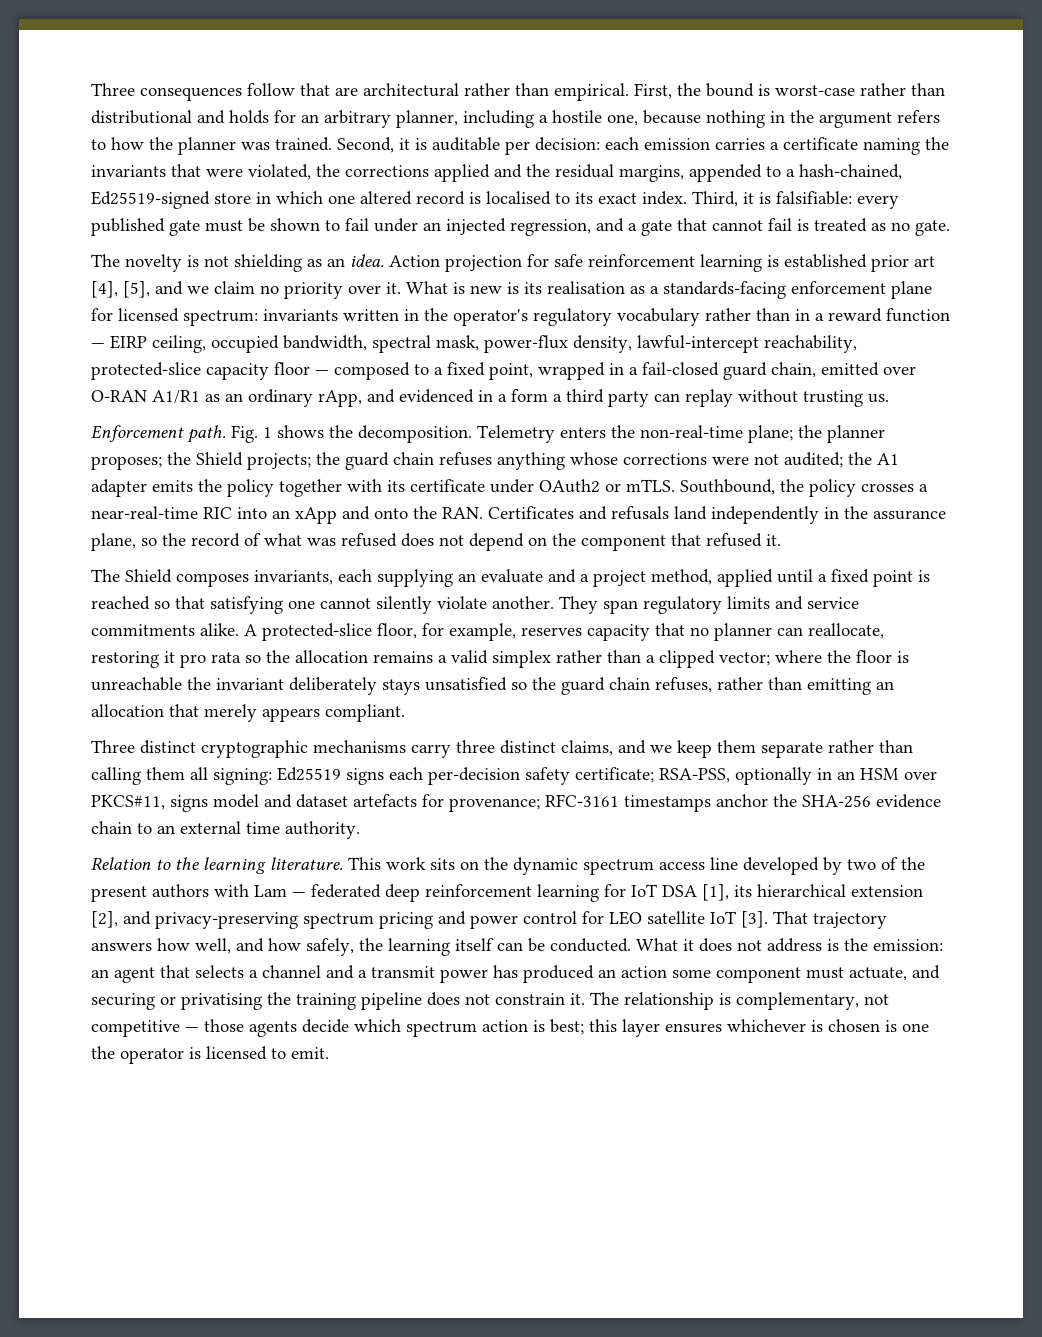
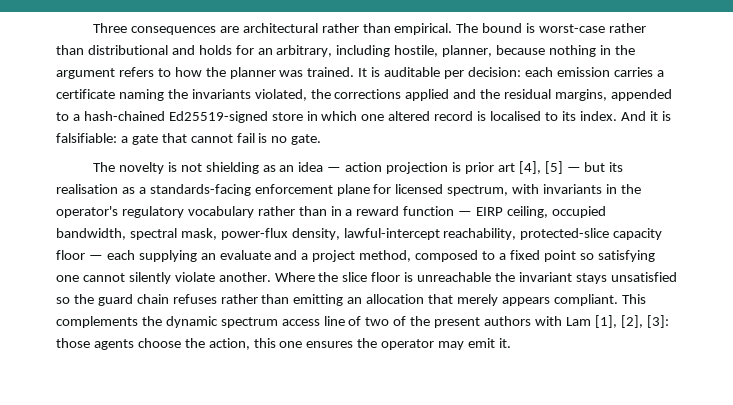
- Three consequences follow that are architectural rather than empirical.
+ Three consequences are architectural rather than empirical.
- First, the bound is worst-case rather than distributional and holds for an arbitrary planner, including a hostile one, because nothing in the argument refers to how the planner was trained.
+ The bound is worst-case rather than distributional and holds for an arbitrary, including hostile, planner, because nothing in the argument refers to how the planner was trained.
- Second, it is auditable per decision: each emission carries a certificate naming the invariants that were violated, the corrections applied and the residual margins, appended to a hash-chained, Ed25519-signed store in which one altered record is localised to its exact index. Third, it is falsifiable: every published gate must be shown to fail under an injected regression, and a gate that cannot fail is treated as no gate.
+ It is auditable per decision: each emission carries a certificate naming the invariants violated, the corrections applied and the residual margins, appended to a hash-chained Ed25519-signed store in which one altered record is localised to its index. And it is falsifiable: a gate that cannot fail is no gate.
- The novelty is not shielding as an idea. Action projection for safe reinforcement learning is established prior art [4], [5], and we claim no priority over it. What is new is its realisation as a standards-facing enforcement plane for licensed spectrum: invariants written in the operator's regulatory vocabulary rather than in a reward function — EIRP ceiling, occupied bandwidth, spectral mask, power-flux density, lawful-intercept reachability, protected-slice capacity floor — composed to a fixed point, wrapped in a fail-closed guard chain, emitted over O-RAN A1/R1 as an ordinary rApp, and evidenced in a form a third party can replay without trusting us.
- Enforcement path. Fig. 1 shows the decomposition. Telemetry enters the non-real-time plane; the planner proposes; the Shield projects; the guard chain refuses anything whose corrections were not audited; the A1 adapter emits the policy together with its certificate under OAuth2 or mTLS. Southbound, the policy crosses a near-real-time RIC into an xApp and onto the RAN. Certificates and refusals land independently in the assurance plane, so the record of what was refused does not depend on the component that refused it.
- The Shield composes invariants, each supplying an evaluate and a project method, applied until a fixed point is reached so that satisfying one cannot silently violate another.
+ The novelty is not shielding as an idea — action projection is prior art [4], [5] — but its realisation as a standards-facing enforcement plane for licensed spectrum, with invariants in the operator's regulatory vocabulary rather than in a reward function — EIRP ceiling, occupied bandwidth, spectral mask, power-flux density, lawful-intercept reachability, protected-slice capacity floor — each supplying an evaluate and a project method, composed to a fixed point so satisfying one cannot silently violate another.
- They span regulatory limits and service commitments alike. A protected-slice floor, for example, reserves capacity that no planner can reallocate, restoring it pro rata so the allocation remains a valid simplex rather than a clipped vector; where the floor is unreachable the invariant deliberately stays unsatisfied so the guard chain refuses, rather than emitting an allocation that merely appears compliant.
- Three distinct cryptographic mechanisms carry three distinct claims, and we keep them separate rather than calling them all signing: Ed25519 signs each per-decision safety certificate; RSA-PSS, optionally in an HSM over PKCS#11, signs model and dataset artefacts for provenance; RFC-3161 timestamps anchor the SHA-256 evidence chain to an external time authority.
- Relation to the learning literature. This work sits on the dynamic spectrum access line developed by two of the present authors with Lam — federated deep reinforcement learning for IoT DSA [1], its hierarchical extension [2], and privacy-preserving spectrum pricing and power control for LEO satellite IoT [3]. That trajectory answers how well, and how safely, the learning itself can be conducted. What it does not address is the emission: an agent that selects a channel and a transmit power has produced an action some component must actuate, and securing or privatising the training pipeline does not constrain it. The relationship is complementary, not competitive — those agents decide which spectrum action is best; this layer ensures whichever is chosen is one the operator is licensed to emit.
+ Where the slice floor is unreachable the invariant stays unsatisfied so the guard chain refuses rather than emitting an allocation that merely appears compliant. This complements the dynamic spectrum access line of two of the present authors with Lam [1], [2], [3]: those agents choose the action, this one ensures the operator may emit it.

